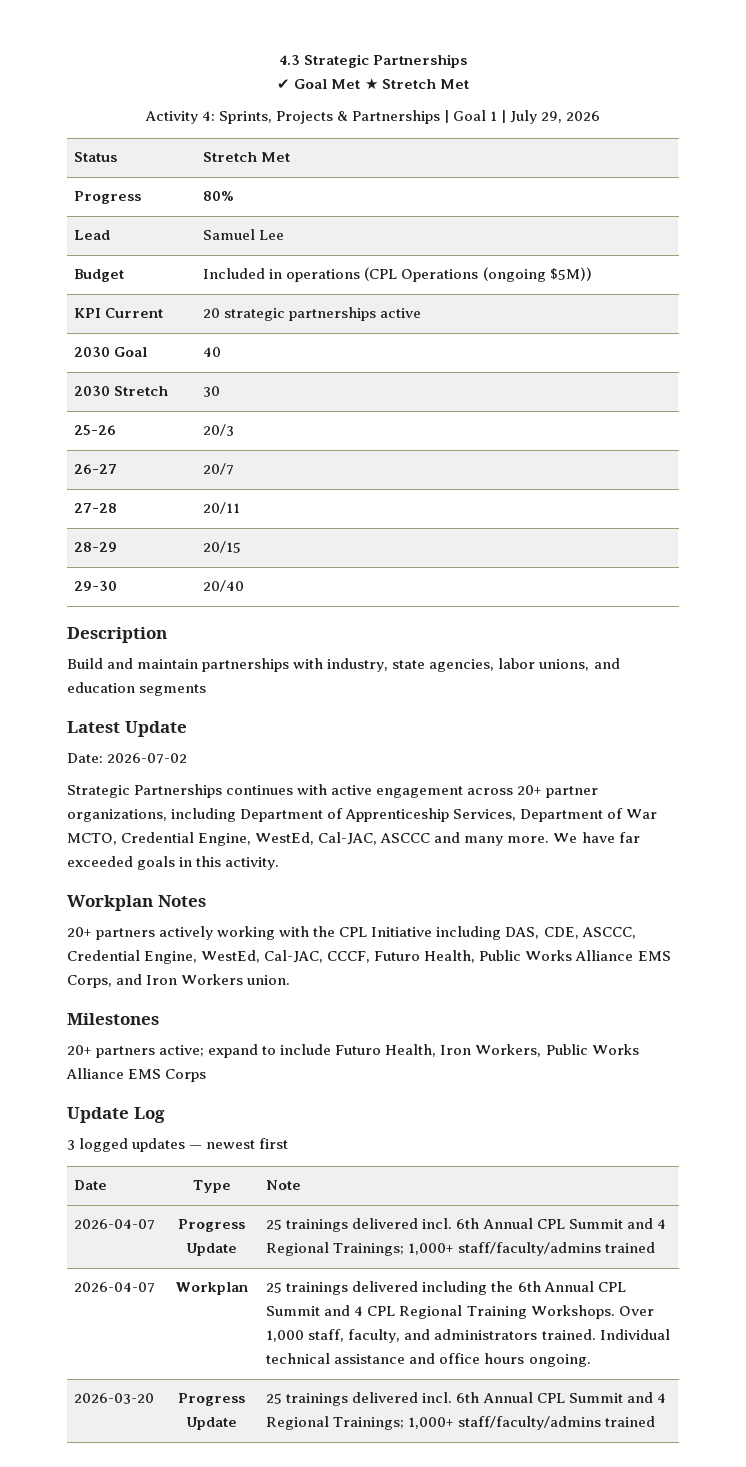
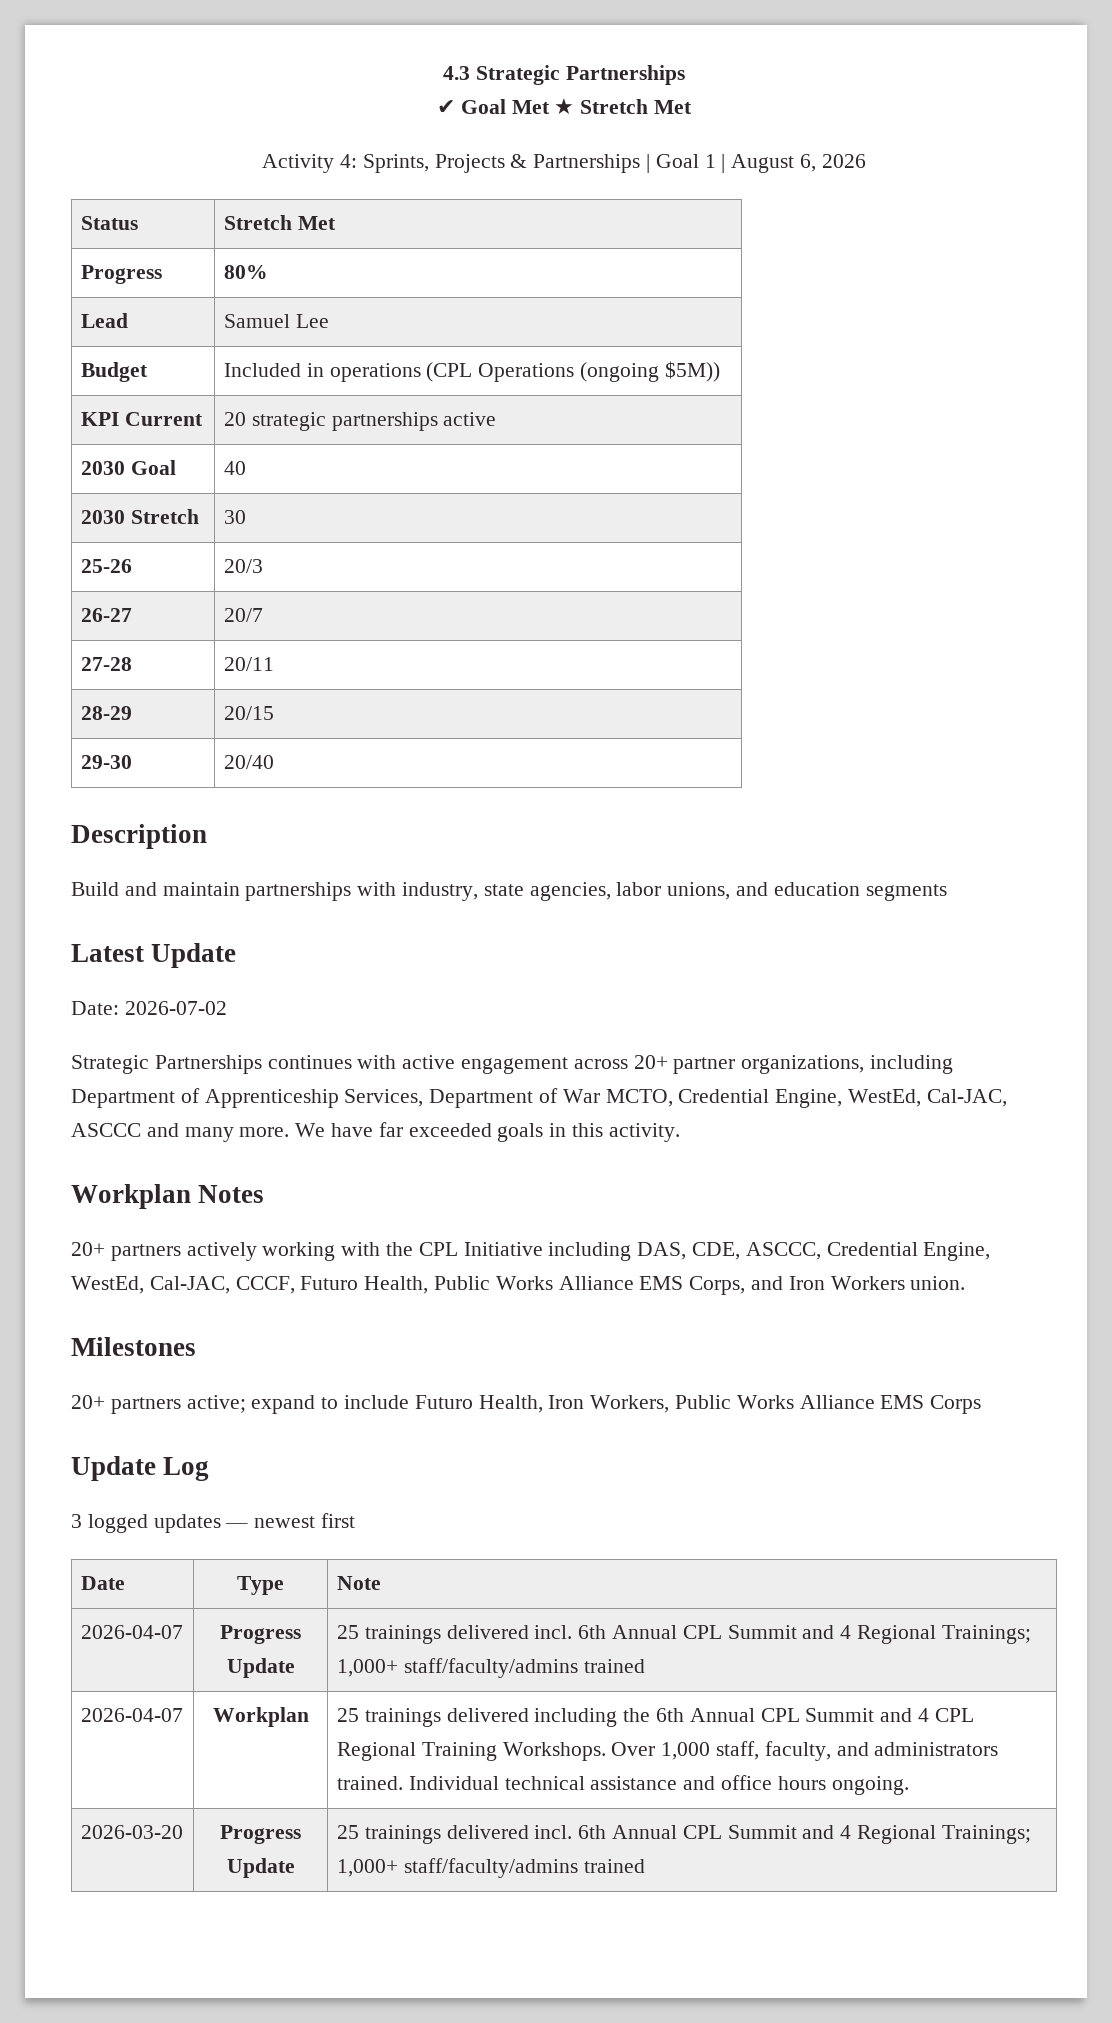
- Activity 4: Sprints, Projects & Partnerships | Goal 1 | July 29, 2026
+ Activity 4: Sprints, Projects & Partnerships | Goal 1 | August 6, 2026

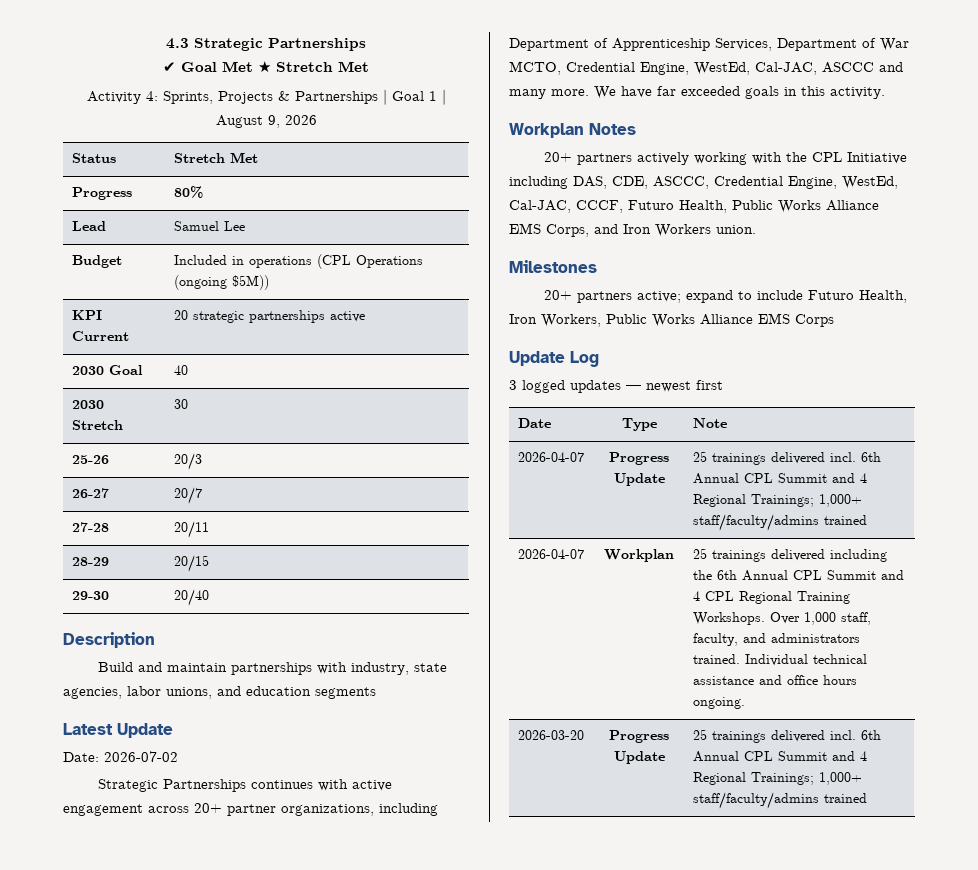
- Activity 4: Sprints, Projects & Partnerships | Goal 1 | August 6, 2026
+ Activity 4: Sprints, Projects & Partnerships | Goal 1 | August 9, 2026

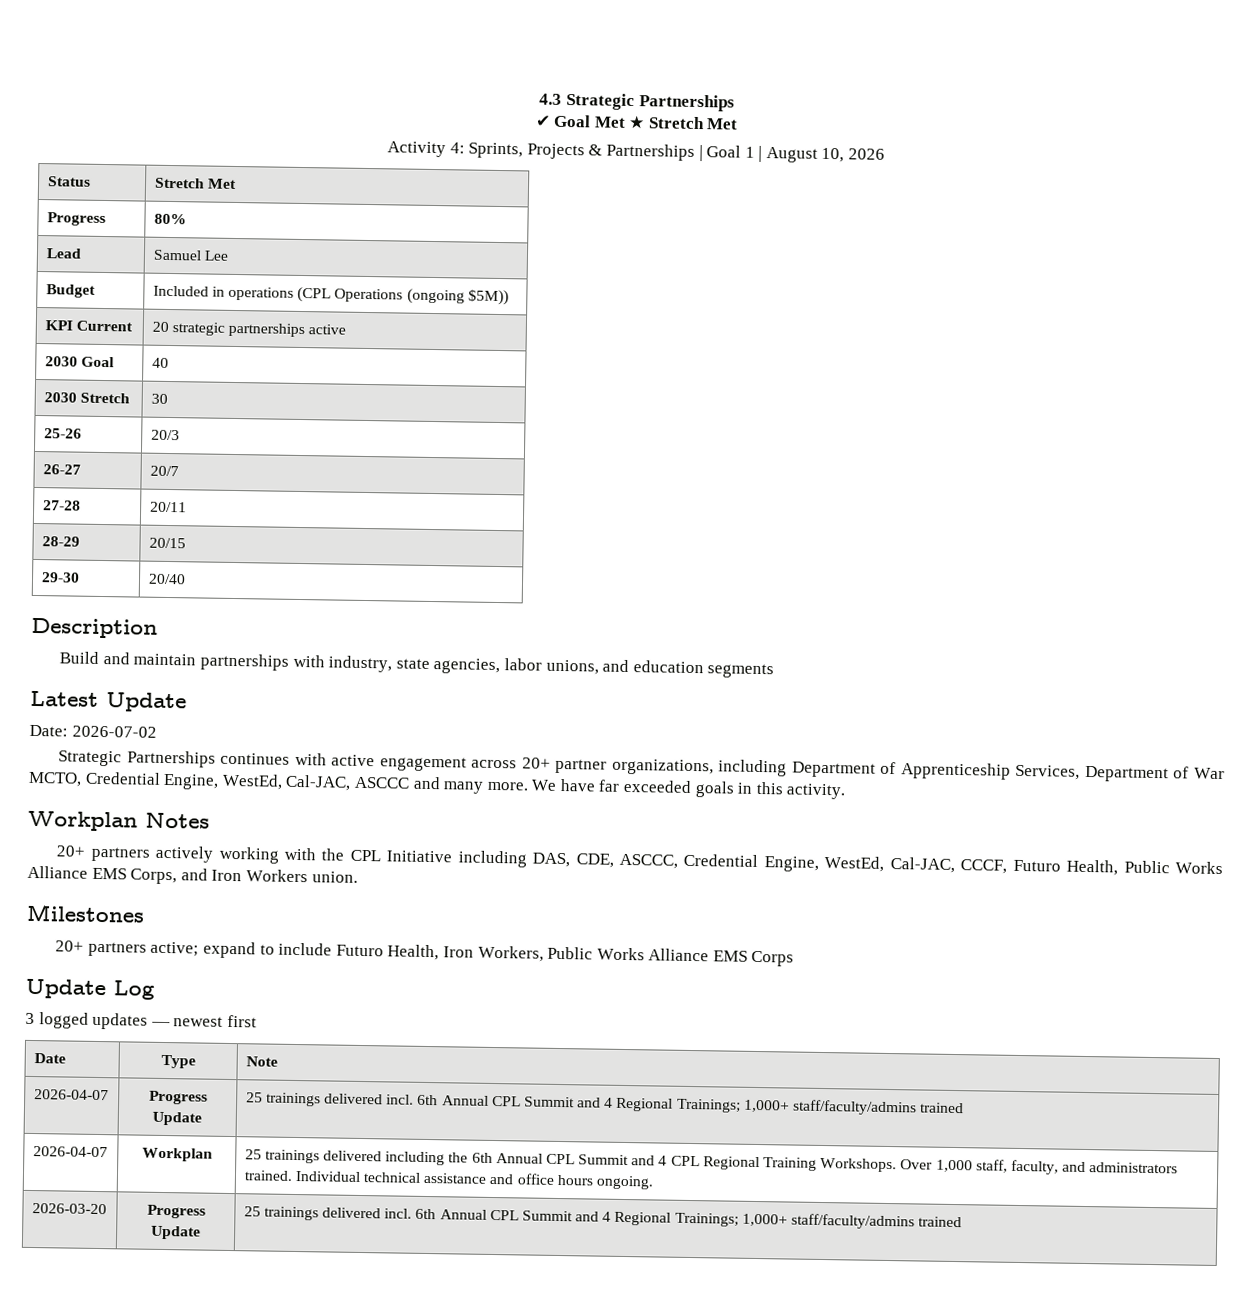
- Activity 4: Sprints, Projects & Partnerships | Goal 1 | August 9, 2026
+ Activity 4: Sprints, Projects & Partnerships | Goal 1 | August 10, 2026

